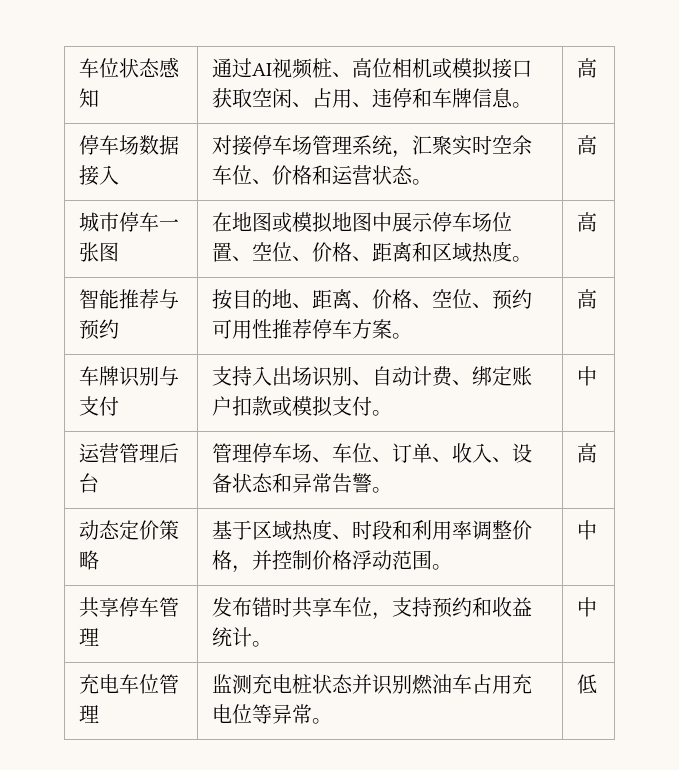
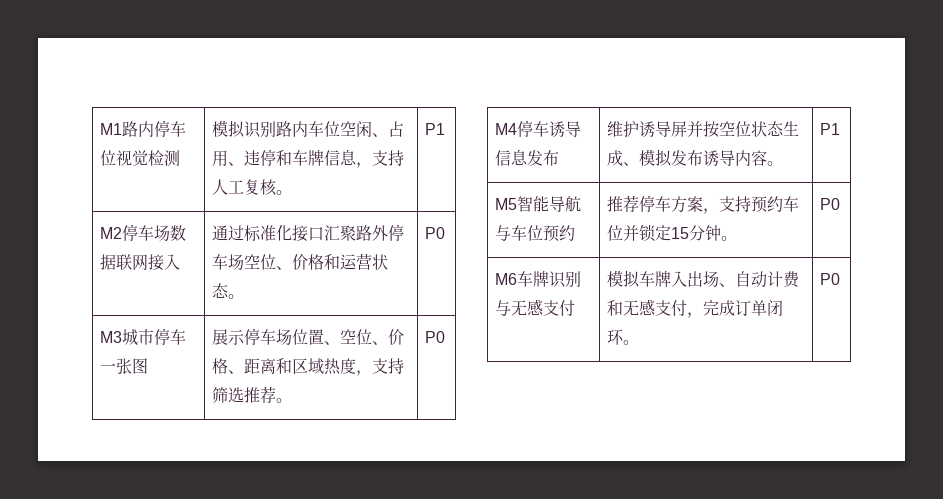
- 车位状态感知 | 通过AI视频桩、高位相机或模拟接口获取空闲、占用、违停和车牌信息。 | 高
- 停车场数据接入 | 对接停车场管理系统，汇聚实时空余车位、价格和运营状态。 | 高
- 城市停车一张图 | 在地图或模拟地图中展示停车场位置、空位、价格、距离和区域热度。 | 高
- 智能推荐与预约 | 按目的地、距离、价格、空位、预约可用性推荐停车方案。 | 高
- 车牌识别与支付 | 支持入出场识别、自动计费、绑定账户扣款或模拟支付。 | 中
- 运营管理后台 | 管理停车场、车位、订单、收入、设备状态和异常告警。 | 高
- 动态定价策略 | 基于区域热度、时段和利用率调整价格，并控制价格浮动范围。 | 中
- 共享停车管理 | 发布错时共享车位，支持预约和收益统计。 | 中
- 充电车位管理 | 监测充电桩状态并识别燃油车占用充电位等异常。 | 低
+ M1路内停车位视觉检测 | 模拟识别路内车位空闲、占用、违停和车牌信息，支持人工复核。 | P1
+ M2停车场数据联网接入 | 通过标准化接口汇聚路外停车场空位、价格和运营状态。 | P0
+ M3城市停车一张图 | 展示停车场位置、空位、价格、距离和区域热度，支持筛选推荐。 | P0
+ M4停车诱导信息发布 | 维护诱导屏并按空位状态生成、模拟发布诱导内容。 | P1
+ M5智能导航与车位预约 | 推荐停车方案，支持预约车位并锁定15分钟。 | P0
+ M6车牌识别与无感支付 | 模拟车牌入出场、自动计费和无感支付，完成订单闭环。 | P0

